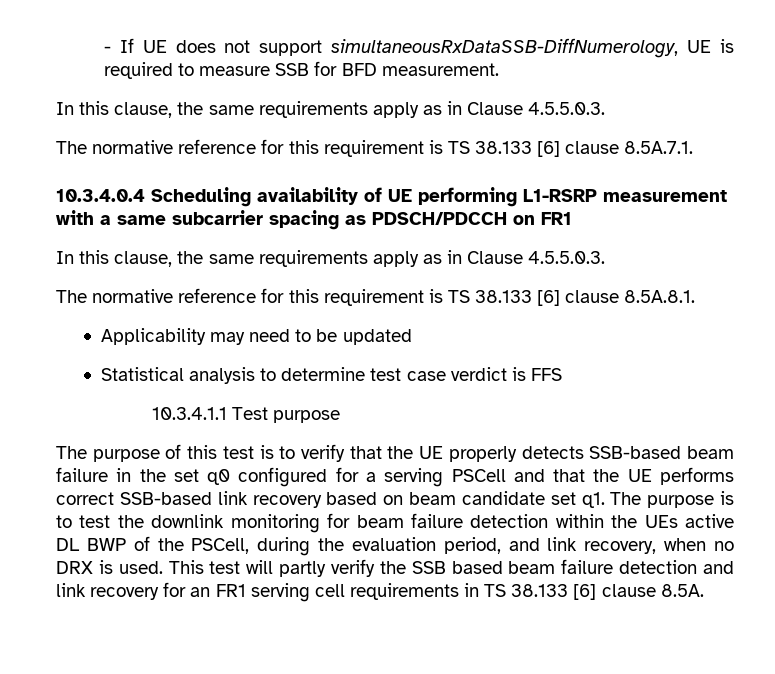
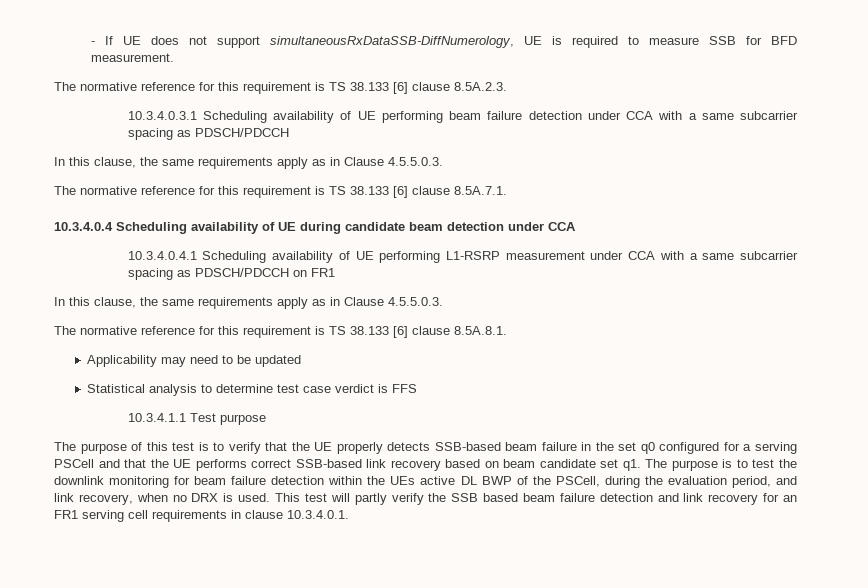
+ The normative reference for this requirement is TS 38.133 [6] clause 8.5A.2.3.
+ 10.3.4.0.3.1 Scheduling availability of UE performing beam failure detection under CCA with a same subcarrier spacing as PDSCH/PDCCH
- 10.3.4.0.4 Scheduling availability of UE performing L1-RSRP measurement with a same subcarrier spacing as PDSCH/PDCCH on FR1
+ 10.3.4.0.4 Scheduling availability of UE during candidate beam detection under CCA
+ 10.3.4.0.4.1 Scheduling availability of UE performing L1-RSRP measurement under CCA with a same subcarrier spacing as PDSCH/PDCCH on FR1
- This test will partly verify the SSB based beam failure detection and link recovery for an FR1 serving cell requirements in TS 38.133 [6] clause 8.5A.
+ This test will partly verify the SSB based beam failure detection and link recovery for an FR1 serving cell requirements in clause 10.3.4.0.1.

